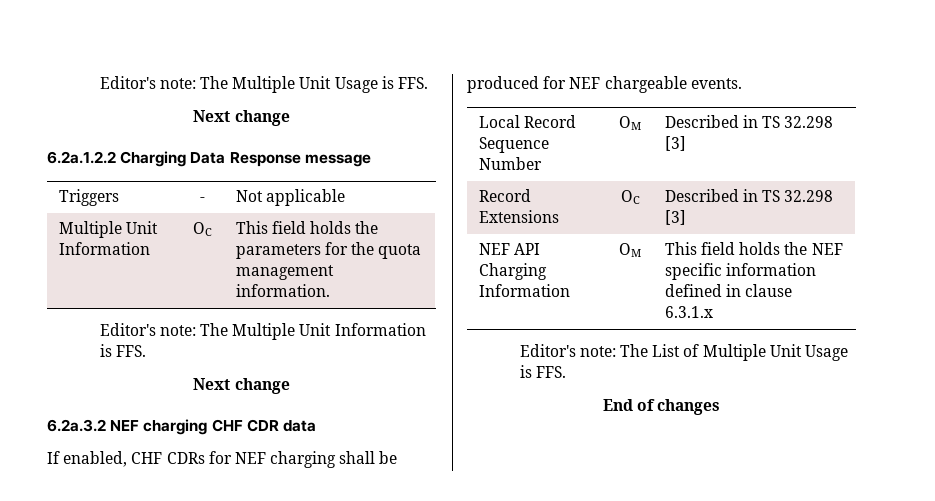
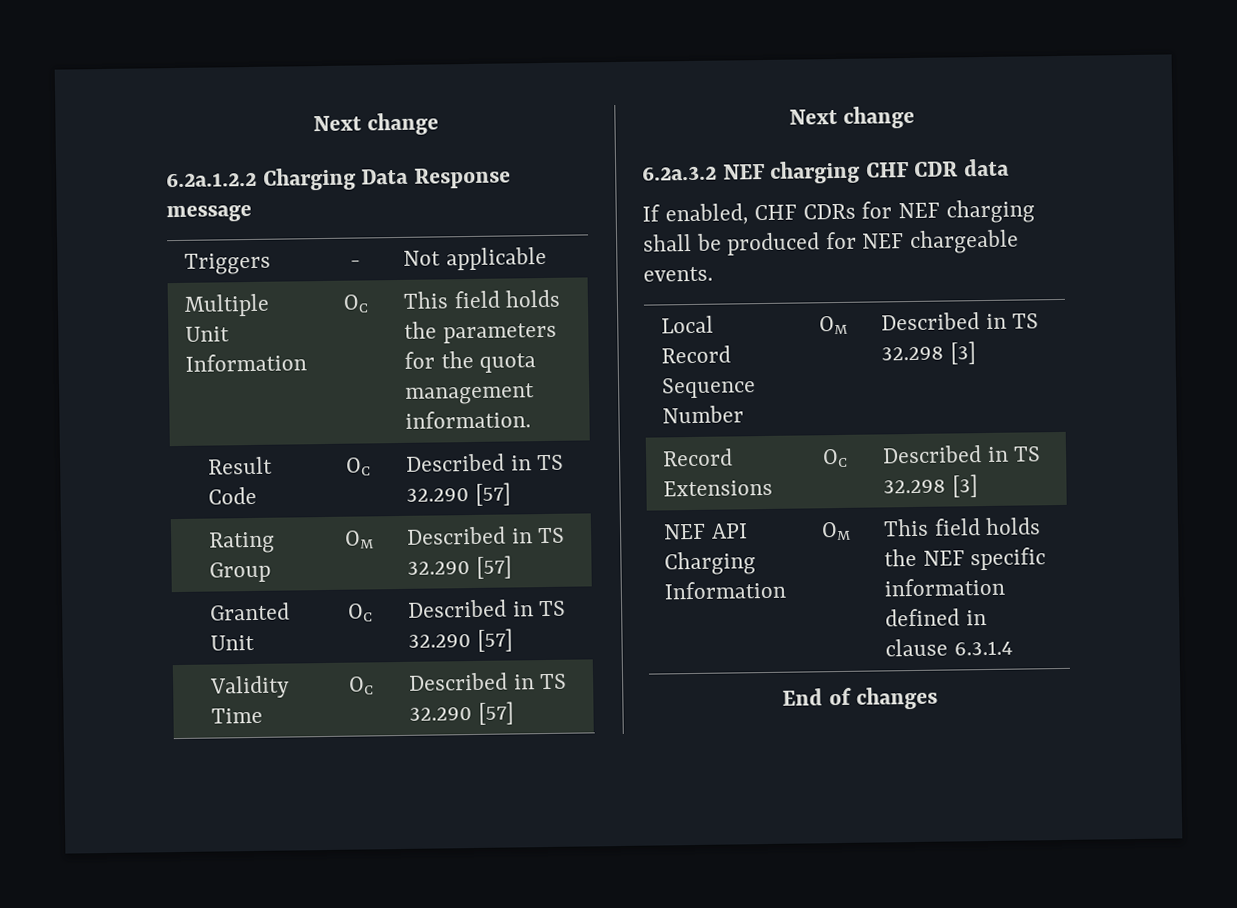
- Editor's note: The Multiple Unit Usage is FFS.
- Editor's note: The Multiple Unit Information is FFS.
+ Result Code | OC | Described in TS 32.290 [57]
+ Rating Group | OM | Described in TS 32.290 [57]
+ Granted Unit | OC | Described in TS 32.290 [57]
+ Validity Time | OC | Described in TS 32.290 [57]
- NEF API Charging Information | OM | This field holds the NEF specific information defined in clause 6.3.1.x
- Editor's note: The List of Multiple Unit Usage is FFS.
+ NEF API Charging Information | OM | This field holds the NEF specific information defined in clause 6.3.1.4

